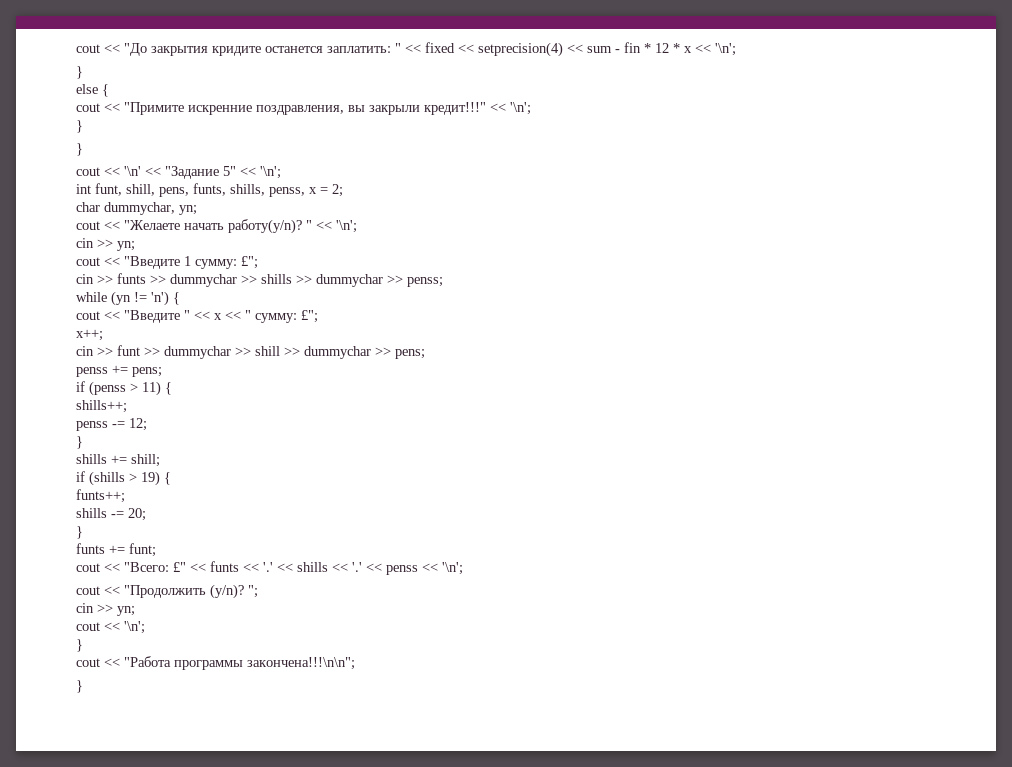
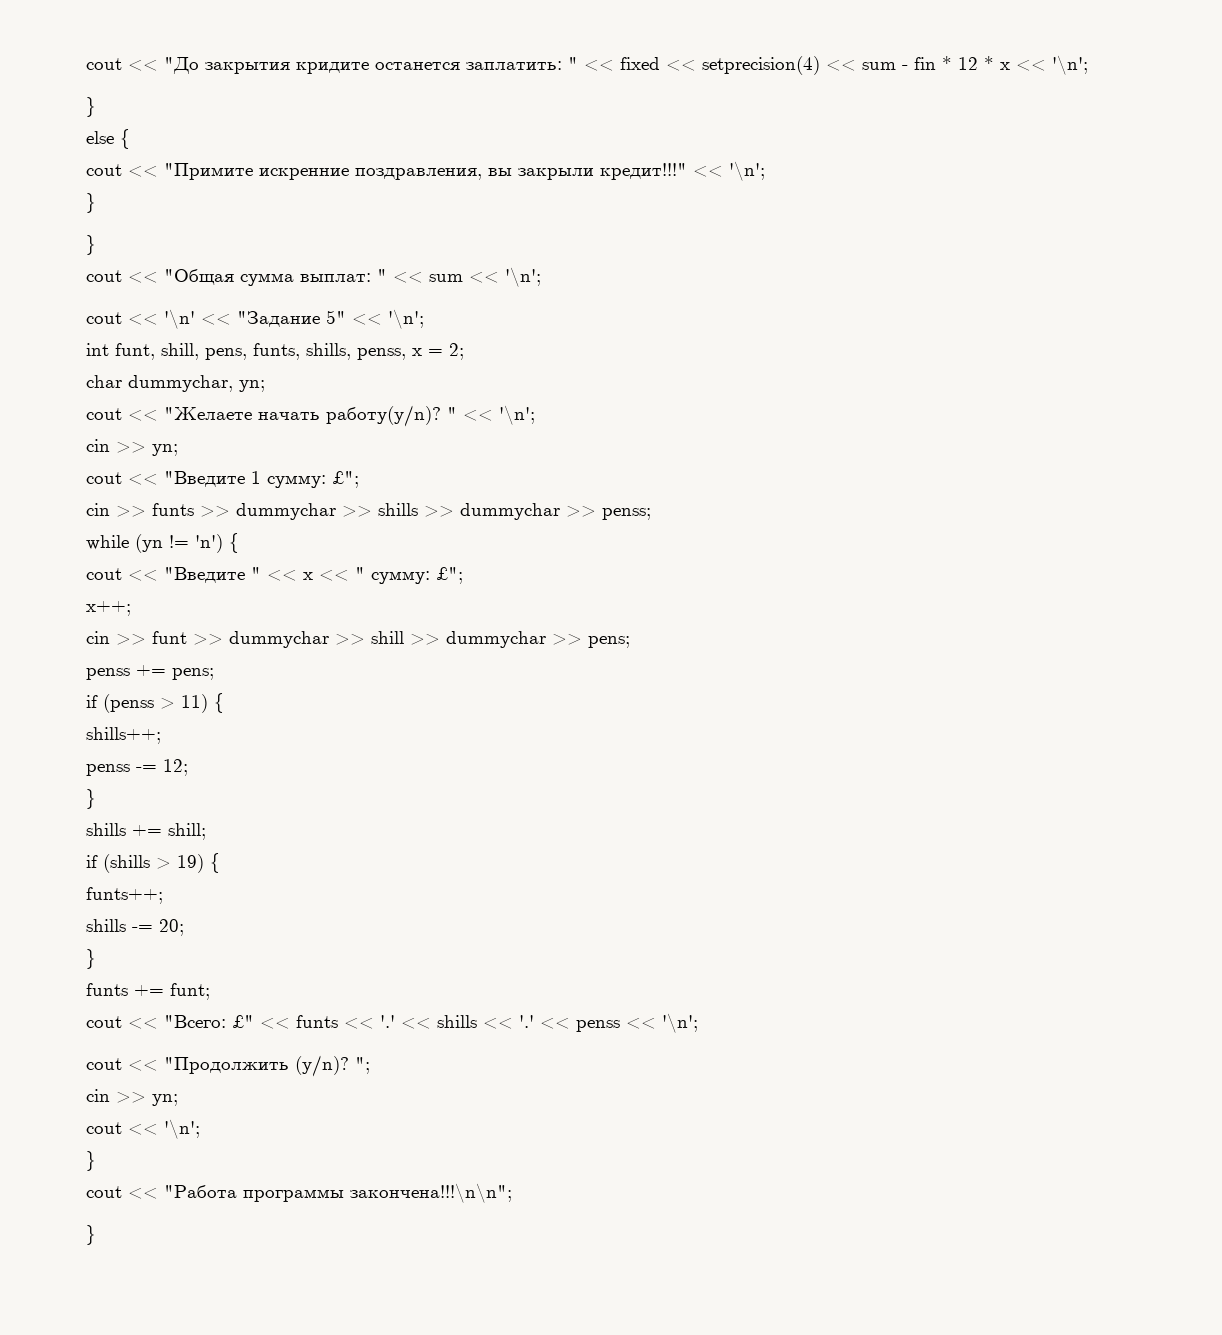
+ cout << "Общая сумма выплат: " << sum << '\n';

